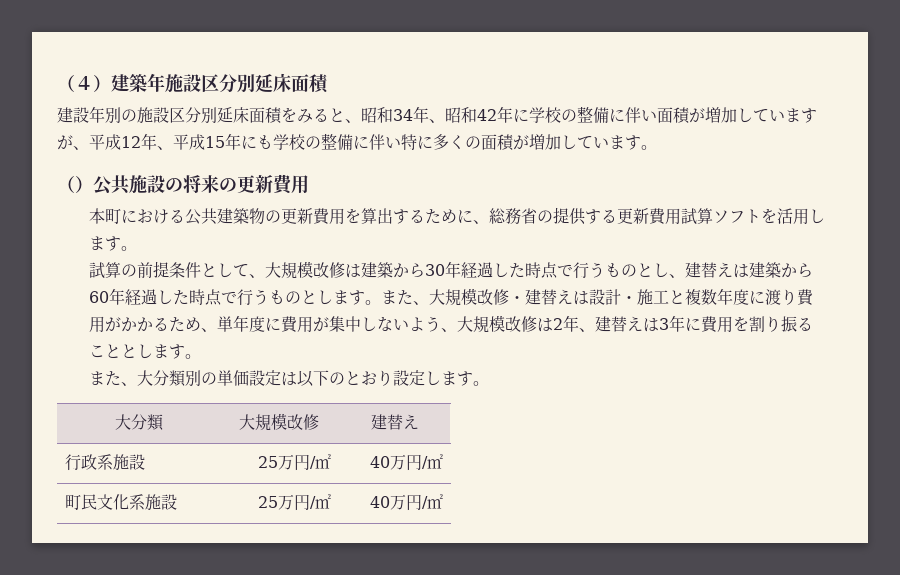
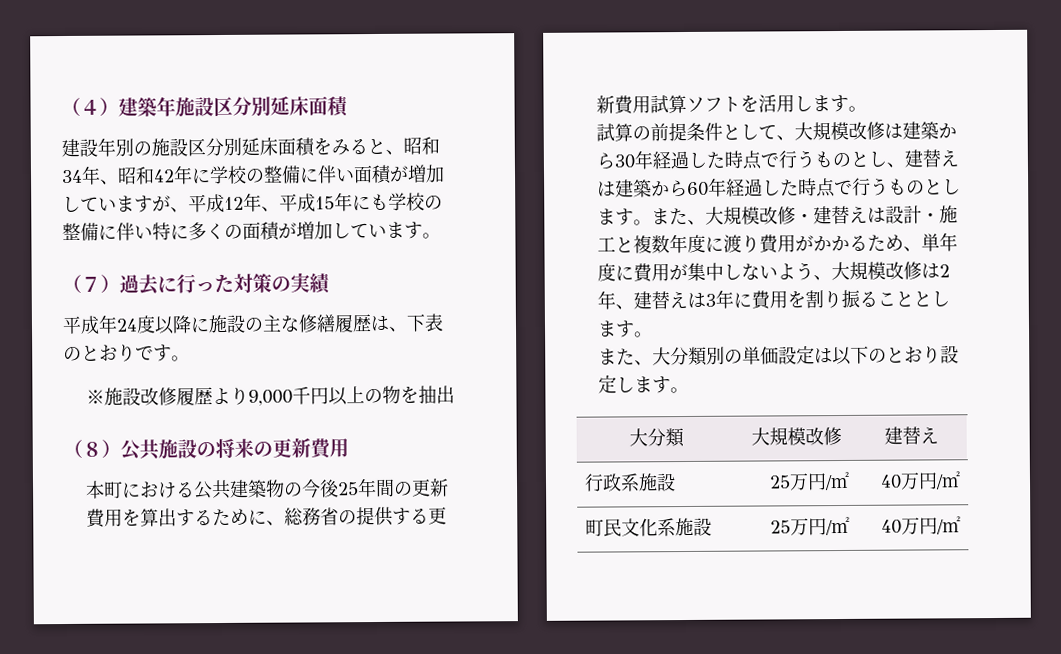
- （）公共施設の将来の更新費用
+ （７）過去に行った対策の実績
+ 平成年24度以降に施設の主な修繕履歴は、下表のとおりです。
+ ※施設改修履歴より9,000千円以上の物を抽出
+ （８）公共施設の将来の更新費用
- 本町における公共建築物の更新費用を算出するために、総務省の提供する更新費用試算ソフトを活用します。
+ 本町における公共建築物の今後25年間の更新費用を算出するために、総務省の提供する更新費用試算ソフトを活用します。

